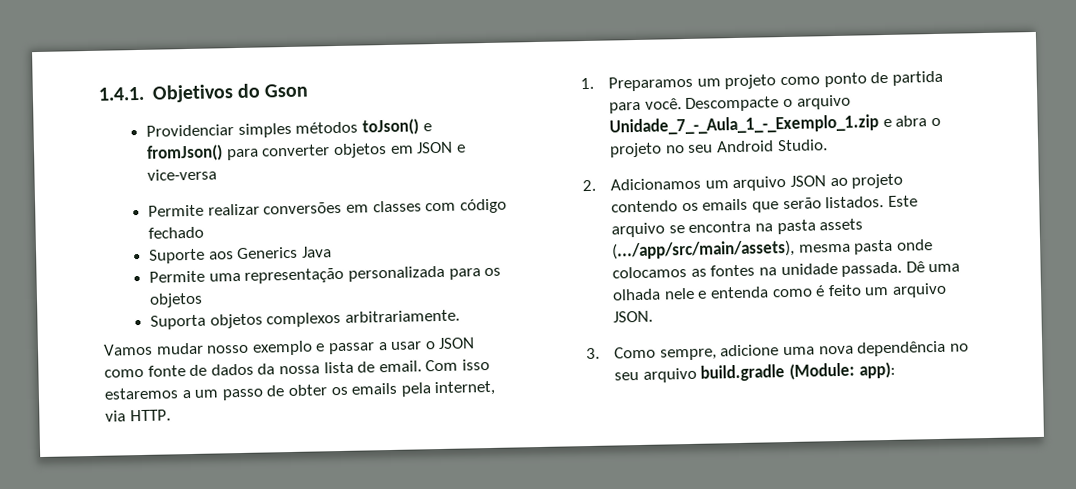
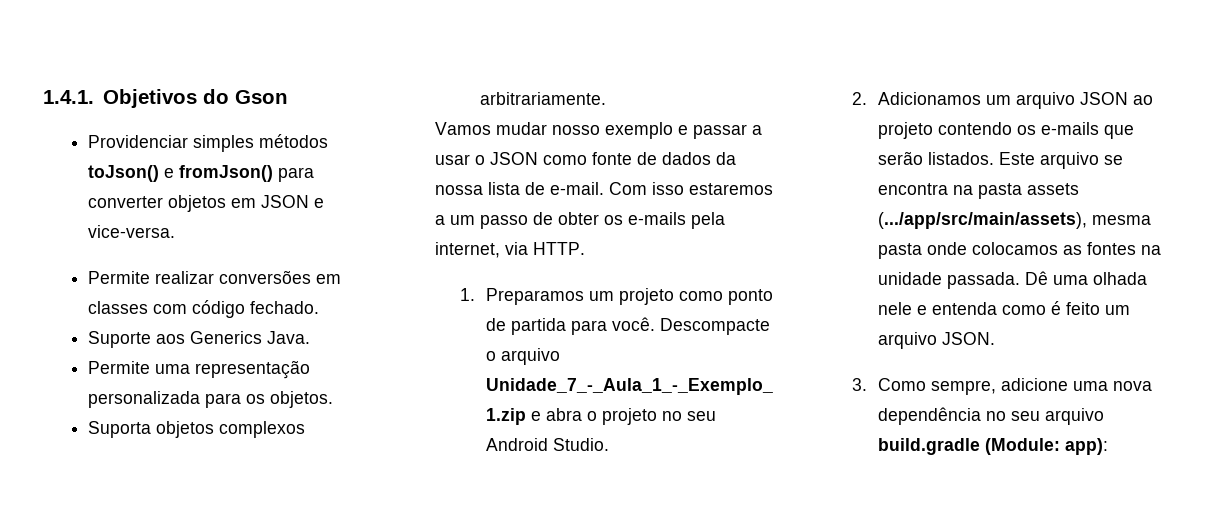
- Providenciar simples métodos toJson() e fromJson() para converter objetos em JSON e vice-versa
+ Providenciar simples métodos toJson() e fromJson() para converter objetos em JSON e vice-versa.
- Permite realizar conversões em classes com código fechado
+ Permite realizar conversões em classes com código fechado.
- Suporte aos Generics Java
+ Suporte aos Generics Java.
- Permite uma representação personalizada para os objetos
+ Permite uma representação personalizada para os objetos.
- Vamos mudar nosso exemplo e passar a usar o JSON como fonte de dados da nossa lista de email.
+ Vamos mudar nosso exemplo e passar a usar o JSON como fonte de dados da nossa lista de e-mail.
- Com isso estaremos a um passo de obter os emails pela internet, via HTTP.
+ Com isso estaremos a um passo de obter os e-mails pela internet, via HTTP.
- 2. Adicionamos um arquivo JSON ao projeto contendo os emails que serão listados.
+ 2. Adicionamos um arquivo JSON ao projeto contendo os e-mails que serão listados.

